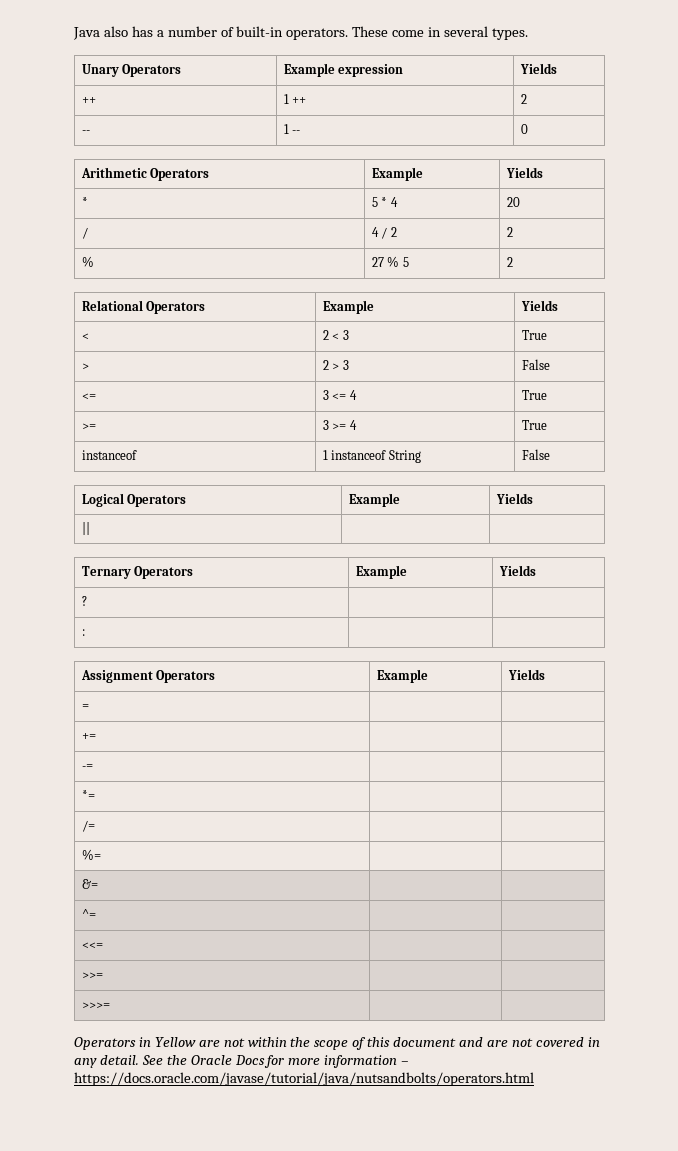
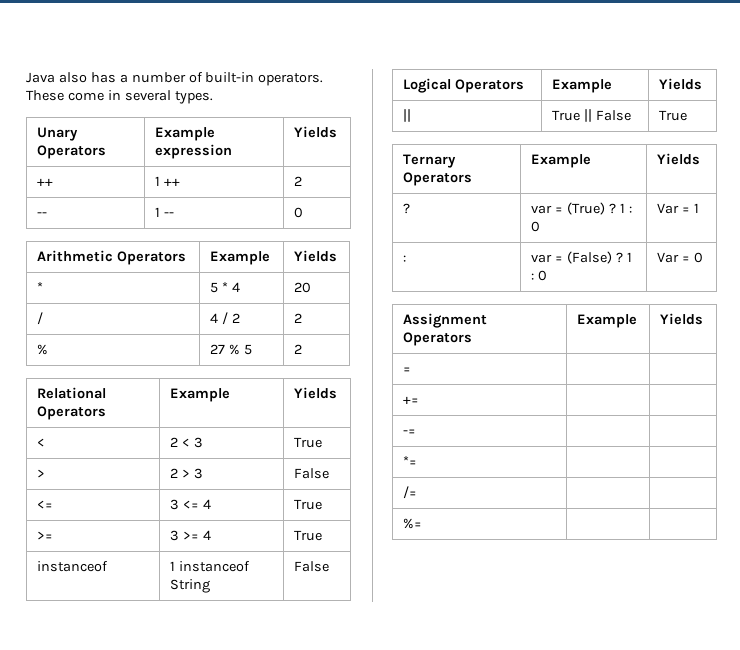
- || | |
+ || | True || False | True
- ? | |
- : | |
+ ? | var = (True) ? 1 : 0 | Var = 1
+ : | var = (False) ? 1 : 0 | Var = 0
- &= | |
- ^= | |
- <<= | |
- >>= | |
- >>>= | |
- Operators in Yellow are not within the scope of this document and are not covered in any detail. See the Oracle Docs for more information – https://docs.oracle.com/javase/tutorial/java/nutsandbolts/operators.html

